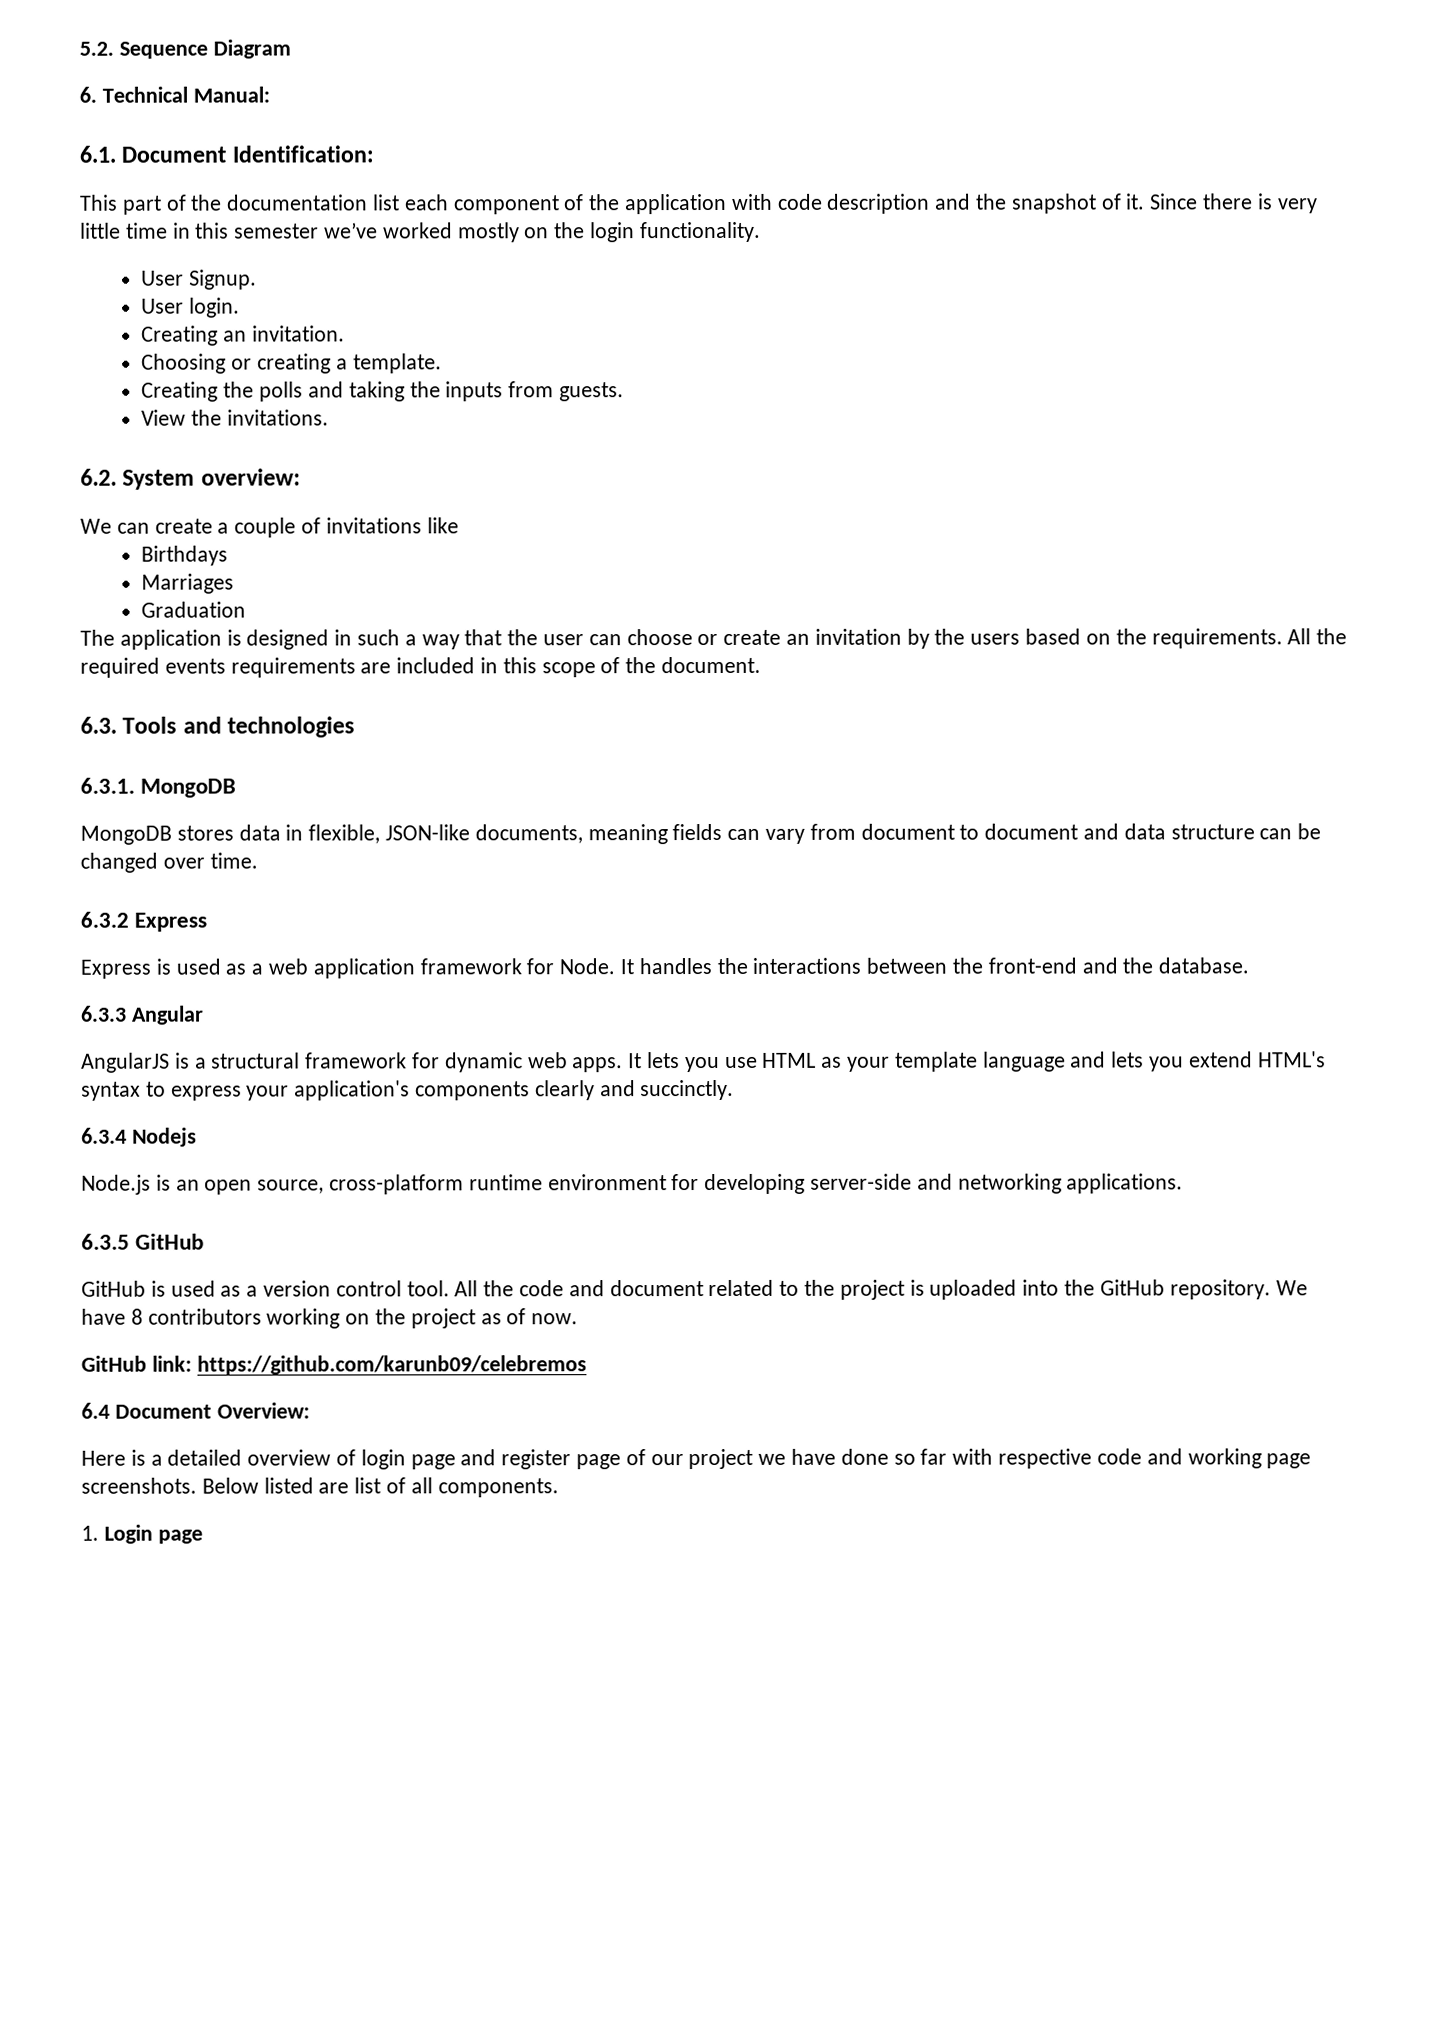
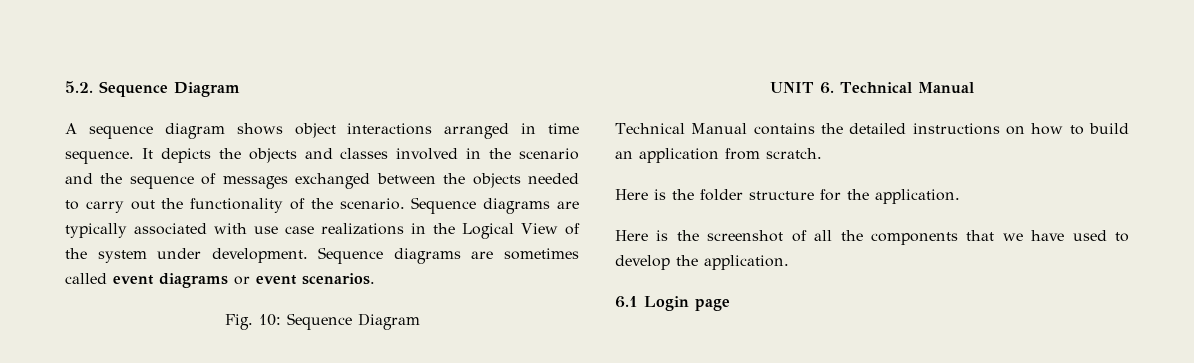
- 6. Technical Manual:
- 6.1. Document Identification:
- This part of the documentation list each component of the application with code description and the snapshot of it. Since there is very little time in this semester we’ve worked mostly on the login functionality.
- User Signup.
- User login.
- Creating an invitation.
- Choosing or creating a template.
- Creating the polls and taking the inputs from guests.
- View the invitations.
- 6.2. System overview:
- We can create a couple of invitations like
- Birthdays
- Marriages
- Graduation
- The application is designed in such a way that the user can choose or create an invitation by the users based on the requirements. All the required events requirements are included in this scope of the document.
- 6.3. Tools and technologies
- 6.3.1. MongoDB
- MongoDB stores data in flexible, JSON-like documents, meaning fields can vary from document to document and data structure can be changed over time.
- 6.3.2 Express
- Express is used as a web application framework for Node. It handles the interactions between the front-end and the database.
- 6.3.3 Angular
- AngularJS is a structural framework for dynamic web apps. It lets you use HTML as your template language and lets you extend HTML's syntax to express your application's components clearly and succinctly.
- 6.3.4 Nodejs
- Node.js is an open source, cross-platform runtime environment for developing server-side and networking applications.
- 6.3.5 GitHub
- GitHub is used as a version control tool. All the code and document related to the project is uploaded into the GitHub repository. We have 8 contributors working on the project as of now.
- GitHub link: https://github.com/karunb09/celebremos
- 6.4 Document Overview:
- Here is a detailed overview of login page and register page of our project we have done so far with respective code and working page screenshots. Below listed are list of all components.
- 1. Login page
+ A sequence diagram shows object interactions arranged in time sequence. It depicts the objects and classes involved in the scenario and the sequence of messages exchanged between the objects needed to carry out the functionality of the scenario. Sequence diagrams are typically associated with use case realizations in the Logical View of the system under development. Sequence diagrams are sometimes called event diagrams or event scenarios.
+ Fig. 10: Sequence Diagram
+ UNIT 6. Technical Manual
+ Technical Manual contains the detailed instructions on how to build an application from scratch.
+ Here is the folder structure for the application.
+ Here is the screenshot of all the components that we have used to develop the application.
+ 6.1 Login page

